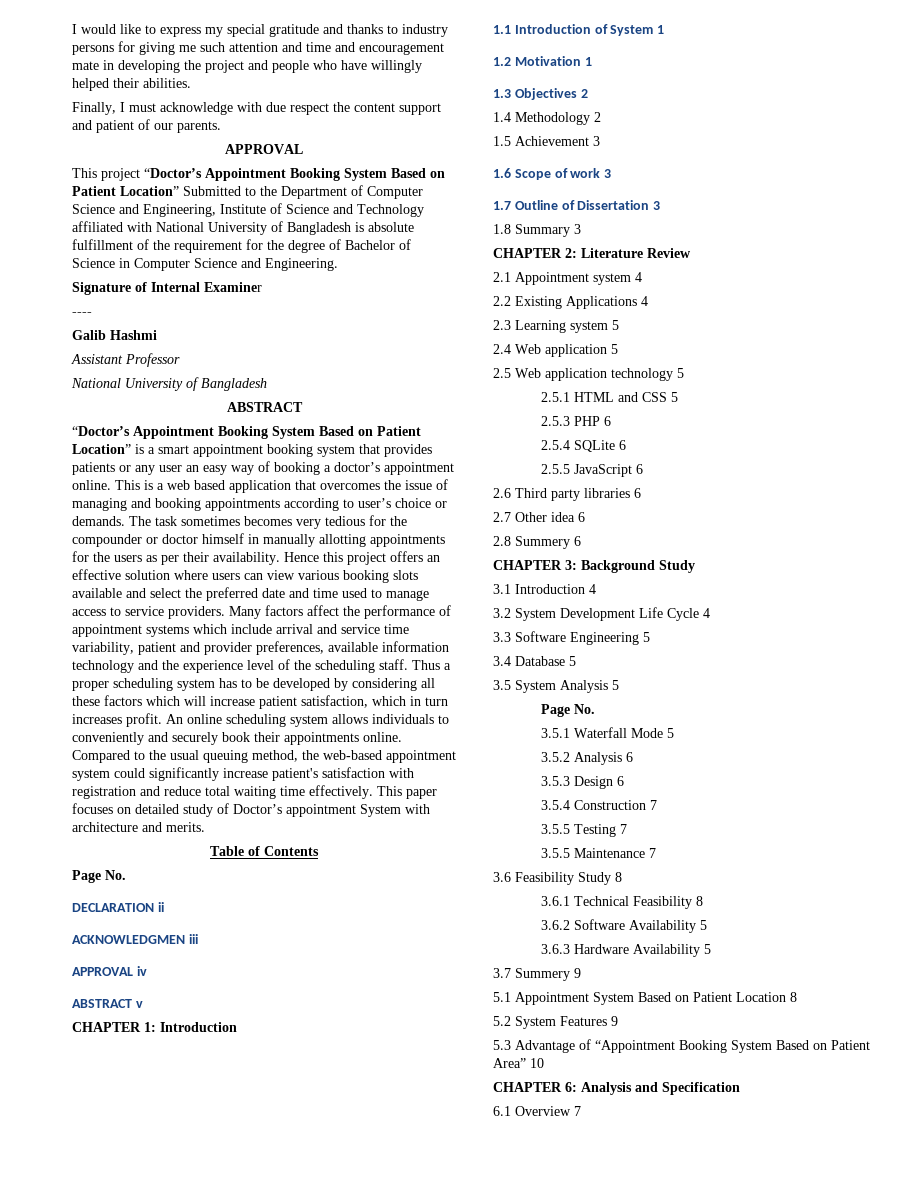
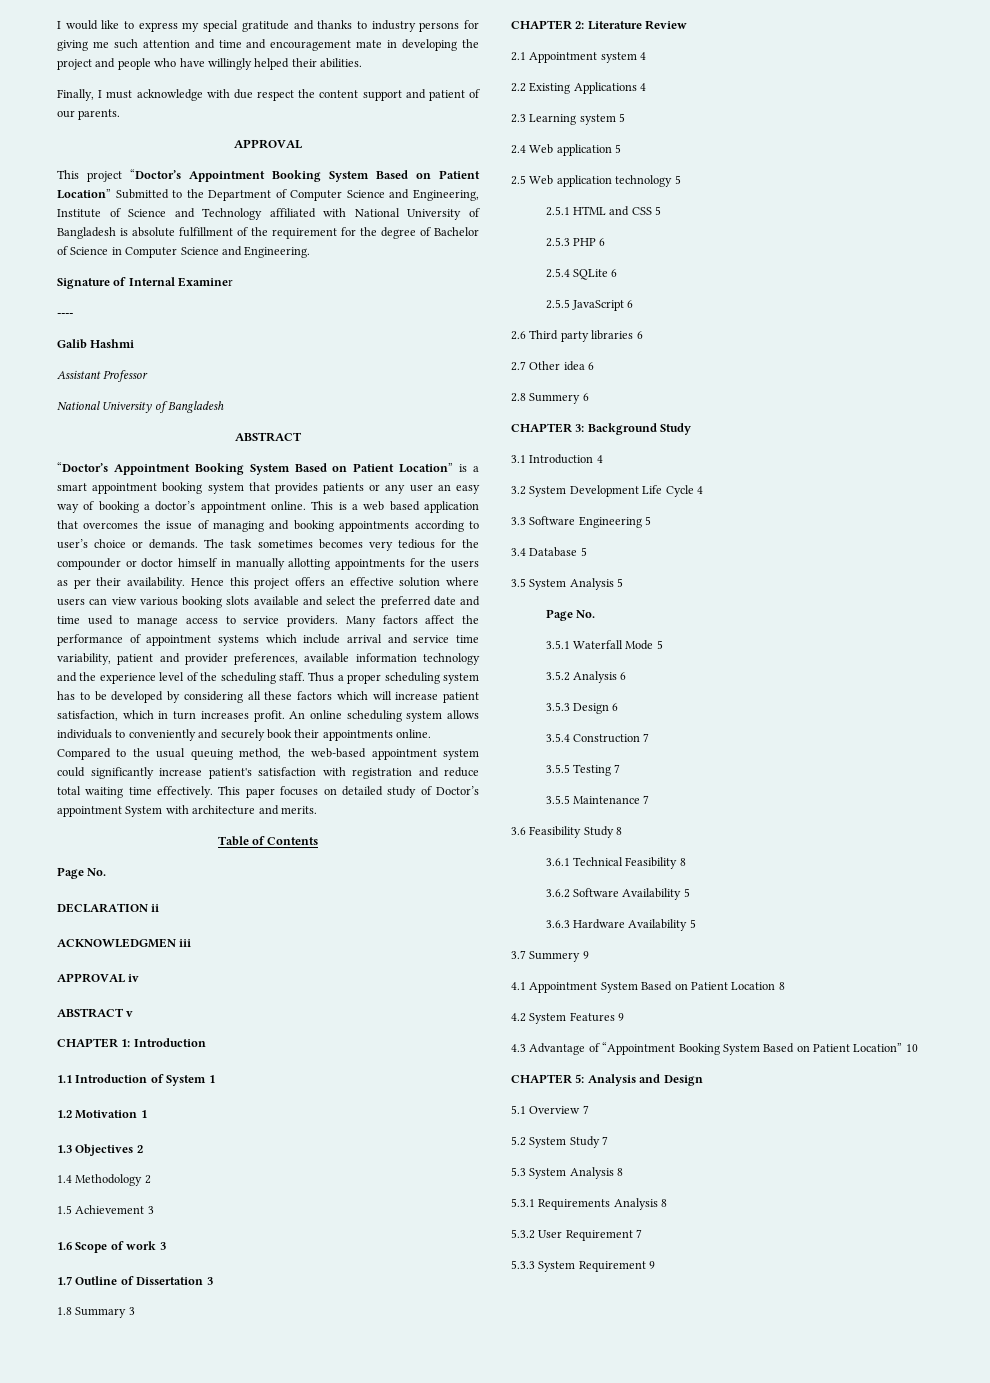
- 5.1 Appointment System Based on Patient Location 8
+ 4.1 Appointment System Based on Patient Location 8
- 5.2 System Features 9
+ 4.2 System Features 9
- 5.3 Advantage of “Appointment Booking System Based on Patient Area” 10
+ 4.3 Advantage of “Appointment Booking System Based on Patient Location” 10
- CHAPTER 6: Analysis and Specification
- 6.1 Overview 7
+ CHAPTER 5: Analysis and Design
+ 5.1 Overview 7
+ 5.2 System Study 7
+ 5.3 System Analysis 8
+ 5.3.1 Requirements Analysis 8
+ 5.3.2 User Requirement 7
+ 5.3.3 System Requirement 9

